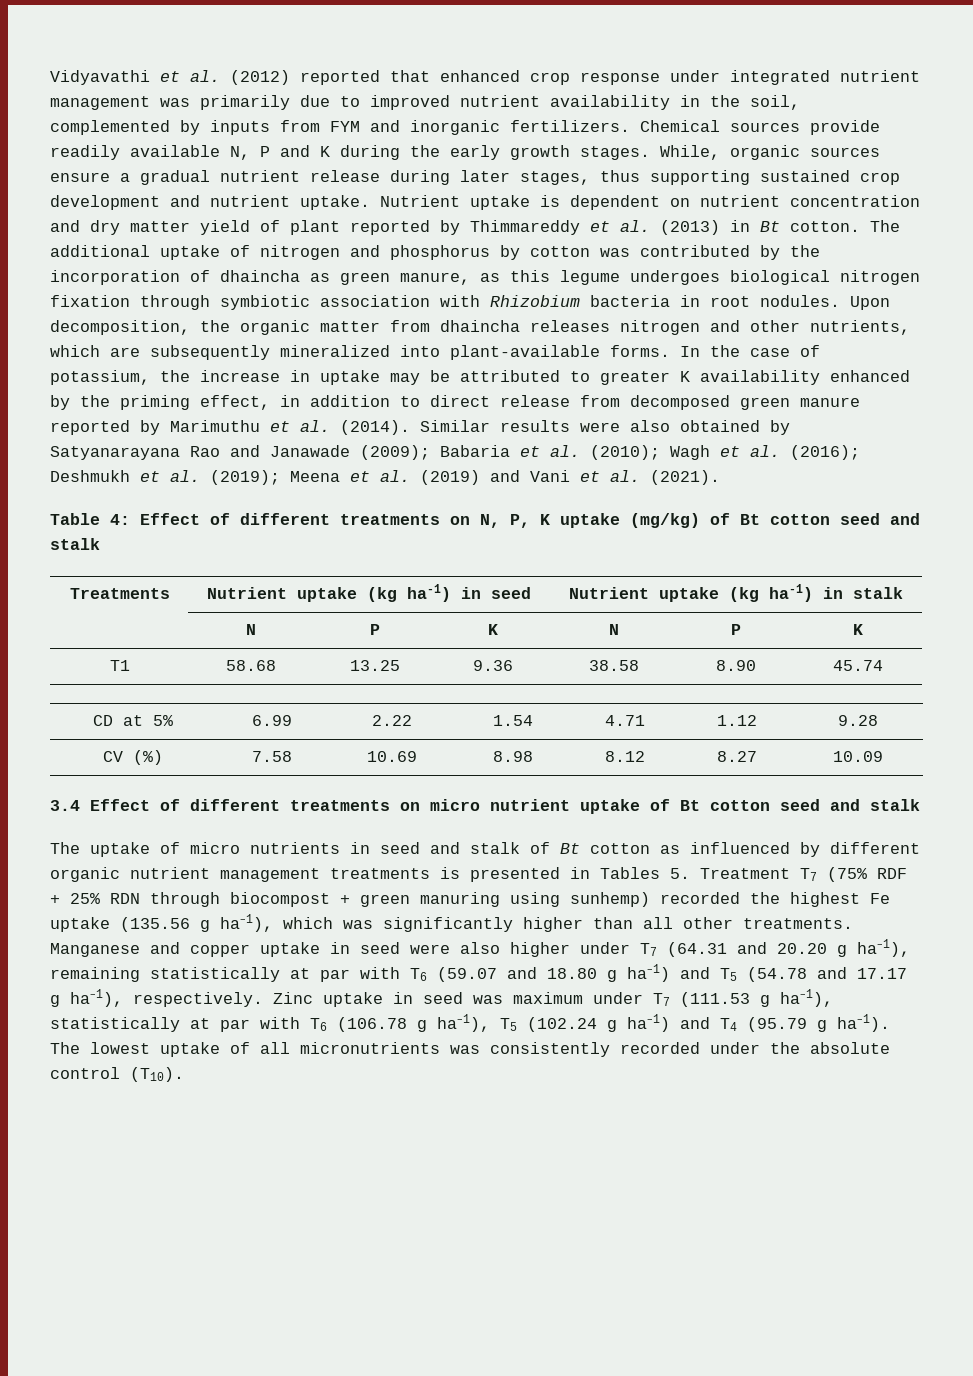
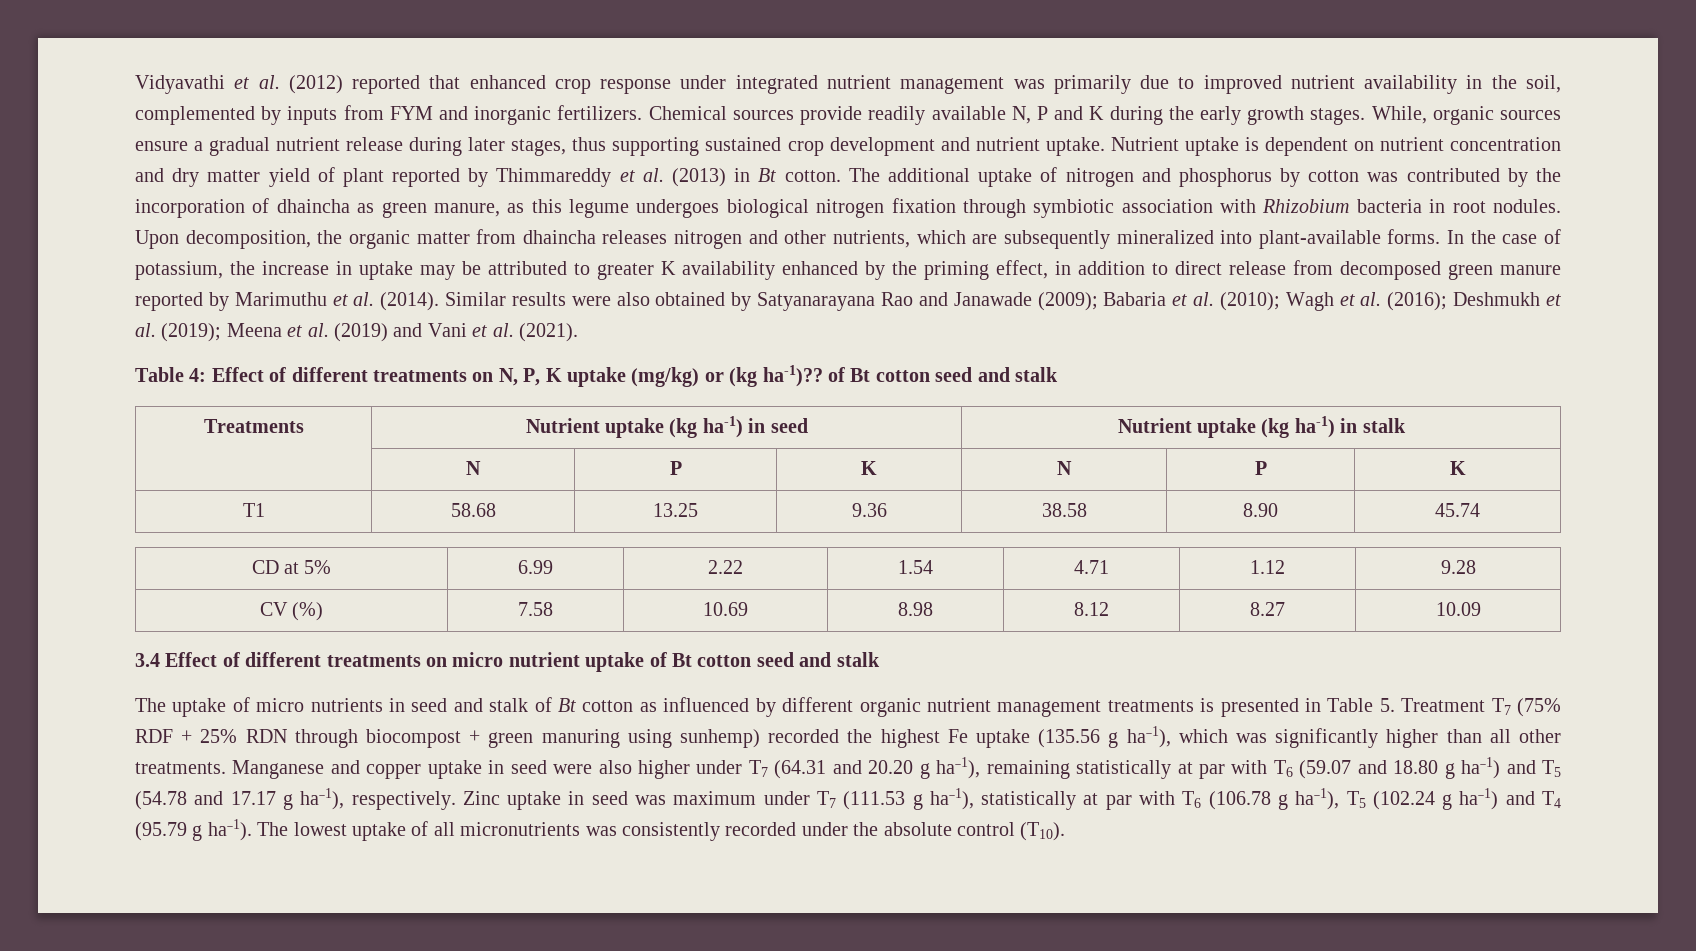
- Table 4: Effect of different treatments on N, P, K uptake (mg/kg) of Bt cotton seed and stalk
+ Table 4: Effect of different treatments on N, P, K uptake (mg/kg) or (kg ha-1)?? of Bt cotton seed and stalk
- The uptake of micro nutrients in seed and stalk of Bt cotton as influenced by different organic nutrient management treatments is presented in Tables 5. Treatment T7 (75% RDF + 25% RDN through biocompost + green manuring using sunhemp) recorded the highest Fe uptake (135.56 g ha⁻1), which was significantly higher than all other treatments.
+ The uptake of micro nutrients in seed and stalk of Bt cotton as influenced by different organic nutrient management treatments is presented in Table 5. Treatment T7 (75% RDF + 25% RDN through biocompost + green manuring using sunhemp) recorded the highest Fe uptake (135.56 g ha⁻1), which was significantly higher than all other treatments.

